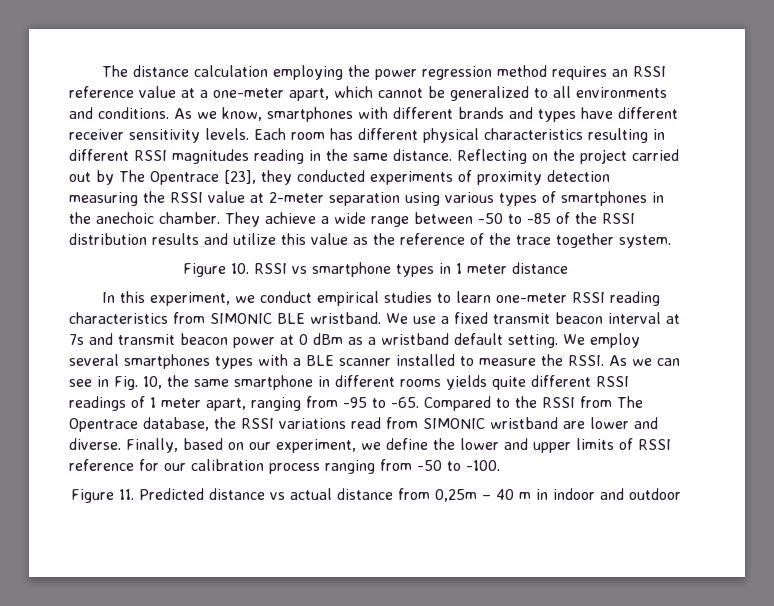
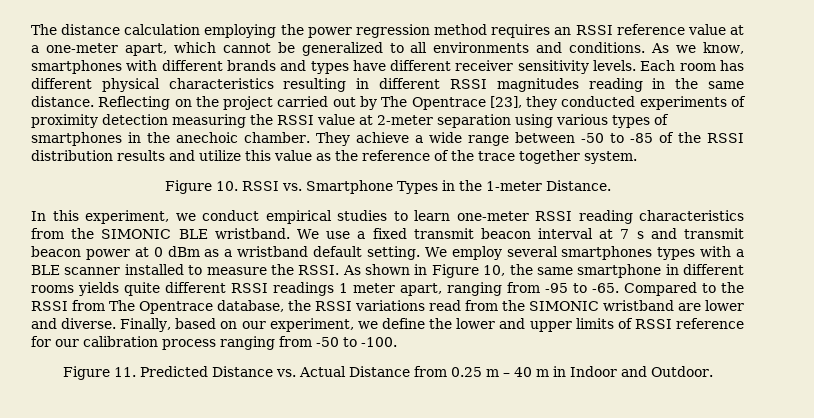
- Figure 10. RSSI vs smartphone types in 1 meter distance
+ Figure 10. RSSI vs. Smartphone Types in the 1-meter Distance.
- In this experiment, we conduct empirical studies to learn one-meter RSSI reading characteristics from SIMONIC BLE wristband.
+ In this experiment, we conduct empirical studies to learn one-meter RSSI reading characteristics from the SIMONIC BLE wristband.
- We use a fixed transmit beacon interval at 7s and transmit beacon power at 0 dBm as a wristband default setting.
+ We use a fixed transmit beacon interval at 7 s and transmit beacon power at 0 dBm as a wristband default setting.
- As we can see in Fig. 10, the same smartphone in different rooms yields quite different RSSI readings of 1 meter apart, ranging from -95 to -65.
+ As shown in Figure 10, the same smartphone in different rooms yields quite different RSSI readings 1 meter apart, ranging from -95 to -65.
- Compared to the RSSI from The Opentrace database, the RSSI variations read from SIMONIC wristband are lower and diverse.
+ Compared to the RSSI from The Opentrace database, the RSSI variations read from the SIMONIC wristband are lower and diverse.
- Figure 11. Predicted distance vs actual distance from 0,25m – 40 m in indoor and outdoor
+ Figure 11. Predicted Distance vs. Actual Distance from 0.25 m – 40 m in Indoor and Outdoor.

